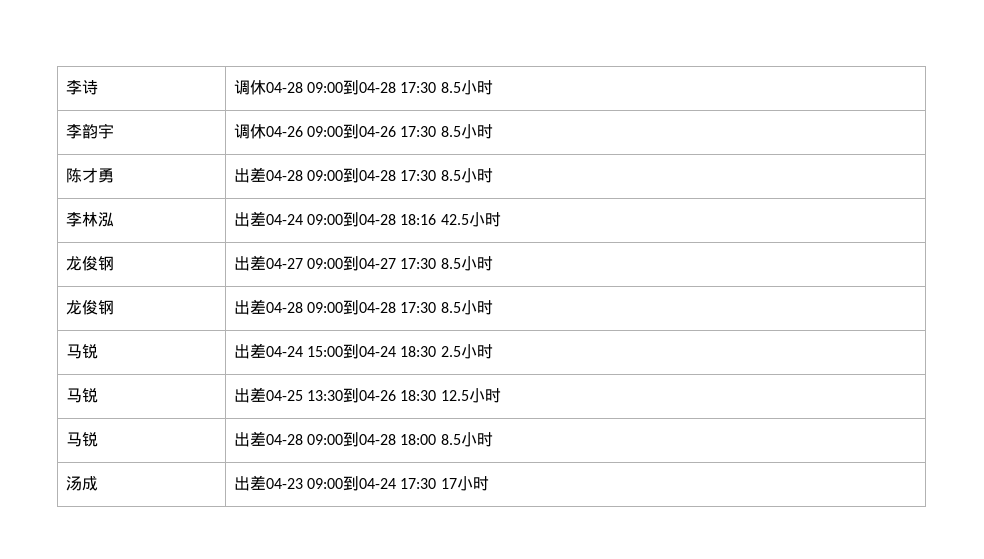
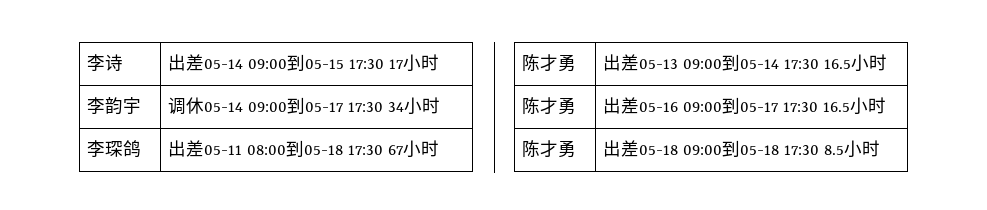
- 李诗 | 调休04-28 09:00到04-28 17:30 8.5小时
- 李韵宇 | 调休04-26 09:00到04-26 17:30 8.5小时
- 陈才勇 | 出差04-28 09:00到04-28 17:30 8.5小时
- 李林泓 | 出差04-24 09:00到04-28 18:16 42.5小时
- 龙俊钢 | 出差04-27 09:00到04-27 17:30 8.5小时
- 龙俊钢 | 出差04-28 09:00到04-28 17:30 8.5小时
- 马锐 | 出差04-24 15:00到04-24 18:30 2.5小时
- 马锐 | 出差04-25 13:30到04-26 18:30 12.5小时
- 马锐 | 出差04-28 09:00到04-28 18:00 8.5小时
- 汤成 | 出差04-23 09:00到04-24 17:30 17小时
+ 李诗 | 出差05-14 09:00到05-15 17:30 17小时
+ 李韵宇 | 调休05-14 09:00到05-17 17:30 34小时
+ 李琛鸽 | 出差05-11 08:00到05-18 17:30 67小时
+ 陈才勇 | 出差05-13 09:00到05-14 17:30 16.5小时
+ 陈才勇 | 出差05-16 09:00到05-17 17:30 16.5小时
+ 陈才勇 | 出差05-18 09:00到05-18 17:30 8.5小时

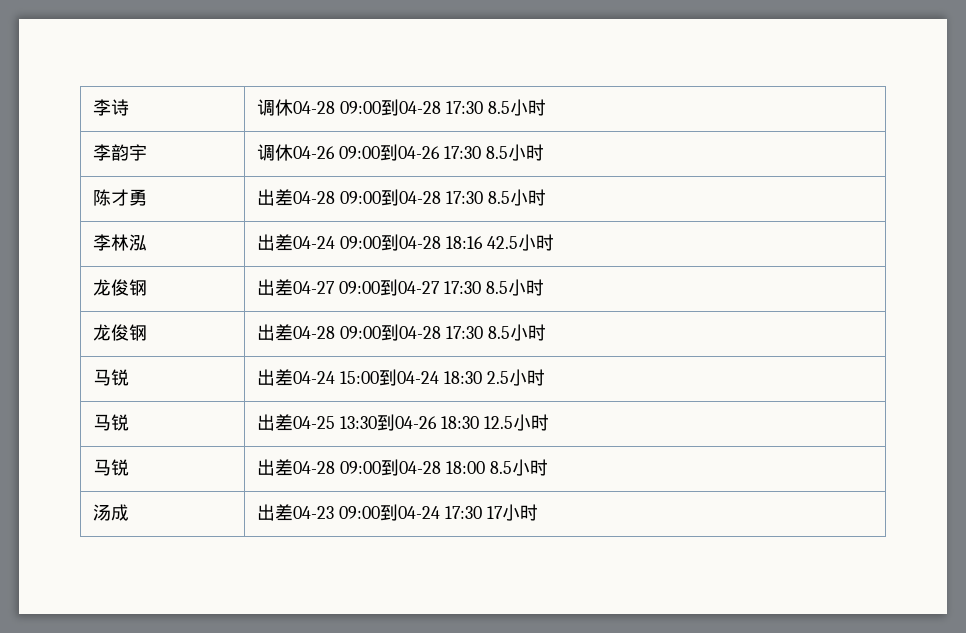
- 李诗 | 出差05-14 09:00到05-15 17:30 17小时
- 李韵宇 | 调休05-14 09:00到05-17 17:30 34小时
- 李琛鸽 | 出差05-11 08:00到05-18 17:30 67小时
- 陈才勇 | 出差05-13 09:00到05-14 17:30 16.5小时
- 陈才勇 | 出差05-16 09:00到05-17 17:30 16.5小时
- 陈才勇 | 出差05-18 09:00到05-18 17:30 8.5小时
+ 李诗 | 调休04-28 09:00到04-28 17:30 8.5小时
+ 李韵宇 | 调休04-26 09:00到04-26 17:30 8.5小时
+ 陈才勇 | 出差04-28 09:00到04-28 17:30 8.5小时
+ 李林泓 | 出差04-24 09:00到04-28 18:16 42.5小时
+ 龙俊钢 | 出差04-27 09:00到04-27 17:30 8.5小时
+ 龙俊钢 | 出差04-28 09:00到04-28 17:30 8.5小时
+ 马锐 | 出差04-24 15:00到04-24 18:30 2.5小时
+ 马锐 | 出差04-25 13:30到04-26 18:30 12.5小时
+ 马锐 | 出差04-28 09:00到04-28 18:00 8.5小时
+ 汤成 | 出差04-23 09:00到04-24 17:30 17小时

